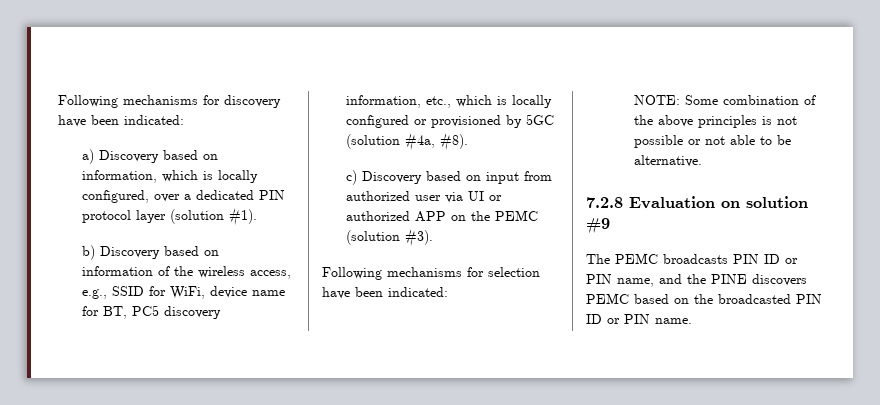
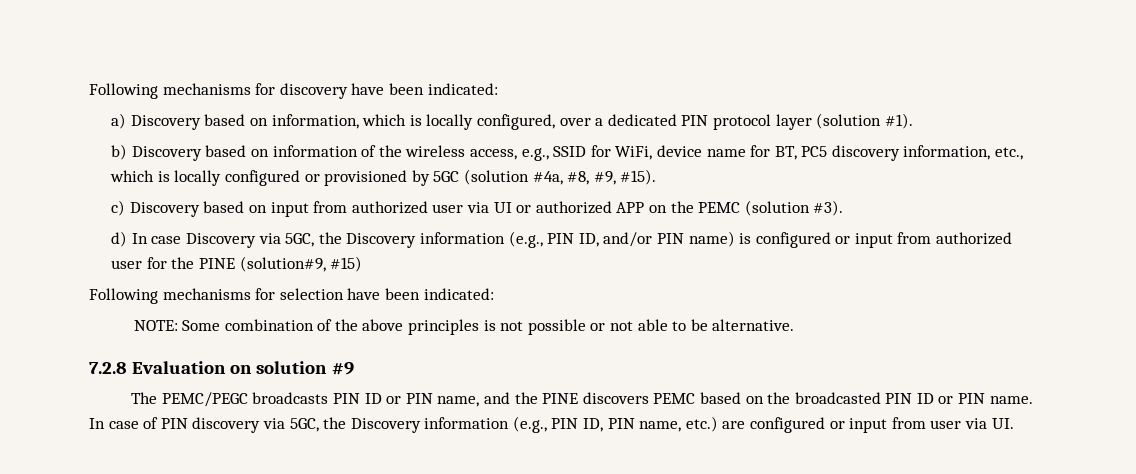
- b) Discovery based on information of the wireless access, e.g., SSID for WiFi, device name for BT, PC5 discovery information, etc., which is locally configured or provisioned by 5GC (solution #4a, #8).
+ b) Discovery based on information of the wireless access, e.g., SSID for WiFi, device name for BT, PC5 discovery information, etc., which is locally configured or provisioned by 5GC (solution #4a, #8, #9, #15).
+ d) In case Discovery via 5GC, the Discovery information (e.g., PIN ID, and/or PIN name) is configured or input from authorized user for the PINE (solution#9, #15)
- The PEMC broadcasts PIN ID or PIN name, and the PINE discovers PEMC based on the broadcasted PIN ID or PIN name.
+ The PEMC/PEGC broadcasts PIN ID or PIN name, and the PINE discovers PEMC based on the broadcasted PIN ID or PIN name.
+ In case of PIN discovery via 5GC, the Discovery information (e.g., PIN ID, PIN name, etc.) are configured or input from user via UI.

